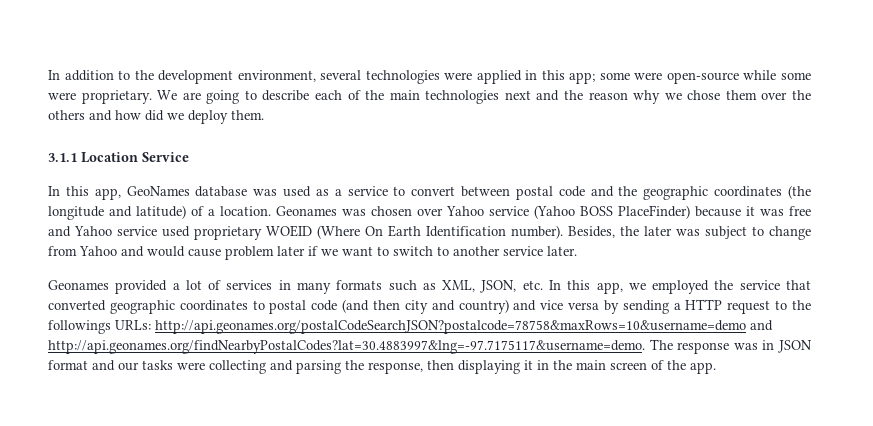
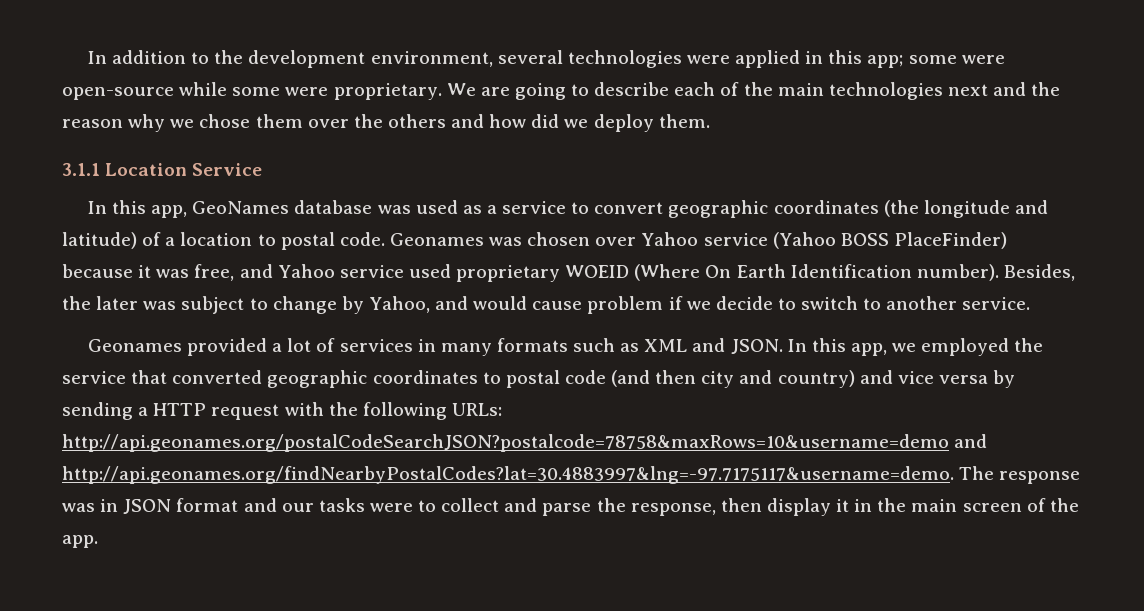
- In this app, GeoNames database was used as a service to convert between postal code and the geographic coordinates (the longitude and latitude) of a location.
+ In this app, GeoNames database was used as a service to convert geographic coordinates (the longitude and latitude) of a location to postal code.
- Geonames was chosen over Yahoo service (Yahoo BOSS PlaceFinder) because it was free and Yahoo service used proprietary WOEID (Where On Earth Identification number).
+ Geonames was chosen over Yahoo service (Yahoo BOSS PlaceFinder) because it was free, and Yahoo service used proprietary WOEID (Where On Earth Identification number).
- Besides, the later was subject to change from Yahoo and would cause problem later if we want to switch to another service later.
+ Besides, the later was subject to change by Yahoo, and would cause problem if we decide to switch to another service.
- Geonames provided a lot of services in many formats such as XML, JSON, etc. In this app, we employed the service that converted geographic coordinates to postal code (and then city and country) and vice versa by sending a HTTP request to the followings URLs:
+ Geonames provided a lot of services in many formats such as XML and JSON. In this app, we employed the service that converted geographic coordinates to postal code (and then city and country) and vice versa by sending a HTTP request with the following URLs:
- http://api.geonames.org/postalCodeSearchJSON?postalcode=78758&maxRows=10&username=demo and http://api.geonames.org/findNearbyPostalCodes?lat=30.4883997&lng=-97.7175117&username=demo. The response was in JSON format and our tasks were collecting and parsing the response, then displaying it in the main screen of the app.
+ http://api.geonames.org/postalCodeSearchJSON?postalcode=78758&maxRows=10&username=demo and http://api.geonames.org/findNearbyPostalCodes?lat=30.4883997&lng=-97.7175117&username=demo. The response was in JSON format and our tasks were to collect and parse the response, then display it in the main screen of the app.

